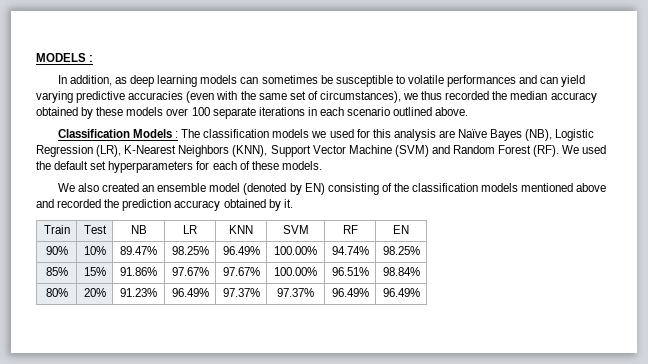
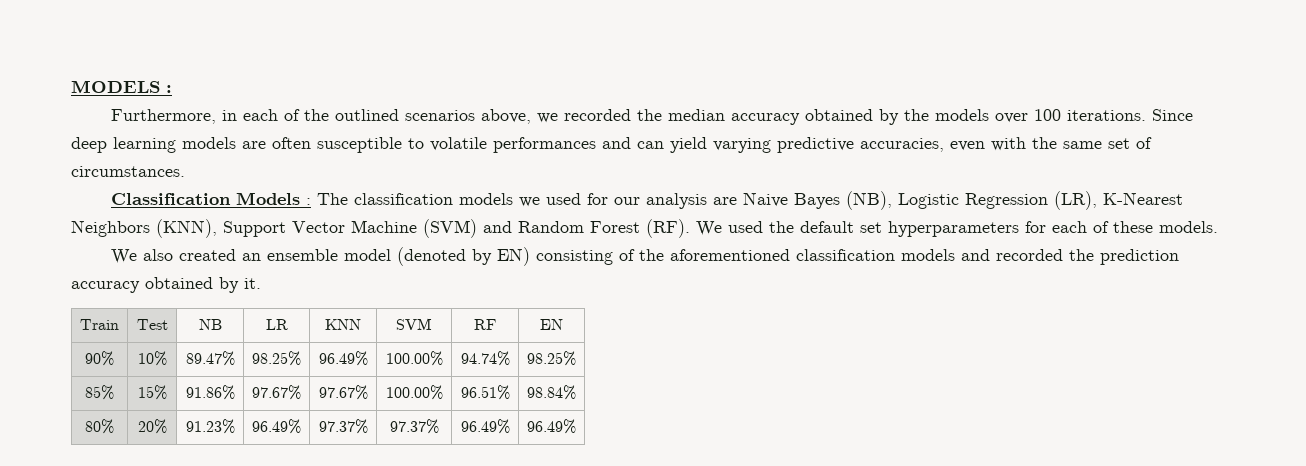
- In addition, as deep learning models can sometimes be susceptible to volatile performances and can yield varying predictive accuracies (even with the same set of circumstances), we thus recorded the median accuracy obtained by these models over 100 separate iterations in each scenario outlined above.
+ Furthermore, in each of the outlined scenarios above, we recorded the median accuracy obtained by the models over 100 iterations. Since deep learning models are often susceptible to volatile performances and can yield varying predictive accuracies, even with the same set of circumstances.
- Classification Models : The classification models we used for this analysis are Naïve Bayes (NB), Logistic Regression (LR), K-Nearest Neighbors (KNN), Support Vector Machine (SVM) and Random Forest (RF). We used the default set hyperparameters for each of these models.
+ Classification Models : The classification models we used for our analysis are Naive Bayes (NB), Logistic Regression (LR), K-Nearest Neighbors (KNN), Support Vector Machine (SVM) and Random Forest (RF). We used the default set hyperparameters for each of these models.
- We also created an ensemble model (denoted by EN) consisting of the classification models mentioned above and recorded the prediction accuracy obtained by it.
+ We also created an ensemble model (denoted by EN) consisting of the aforementioned classification models and recorded the prediction accuracy obtained by it.

